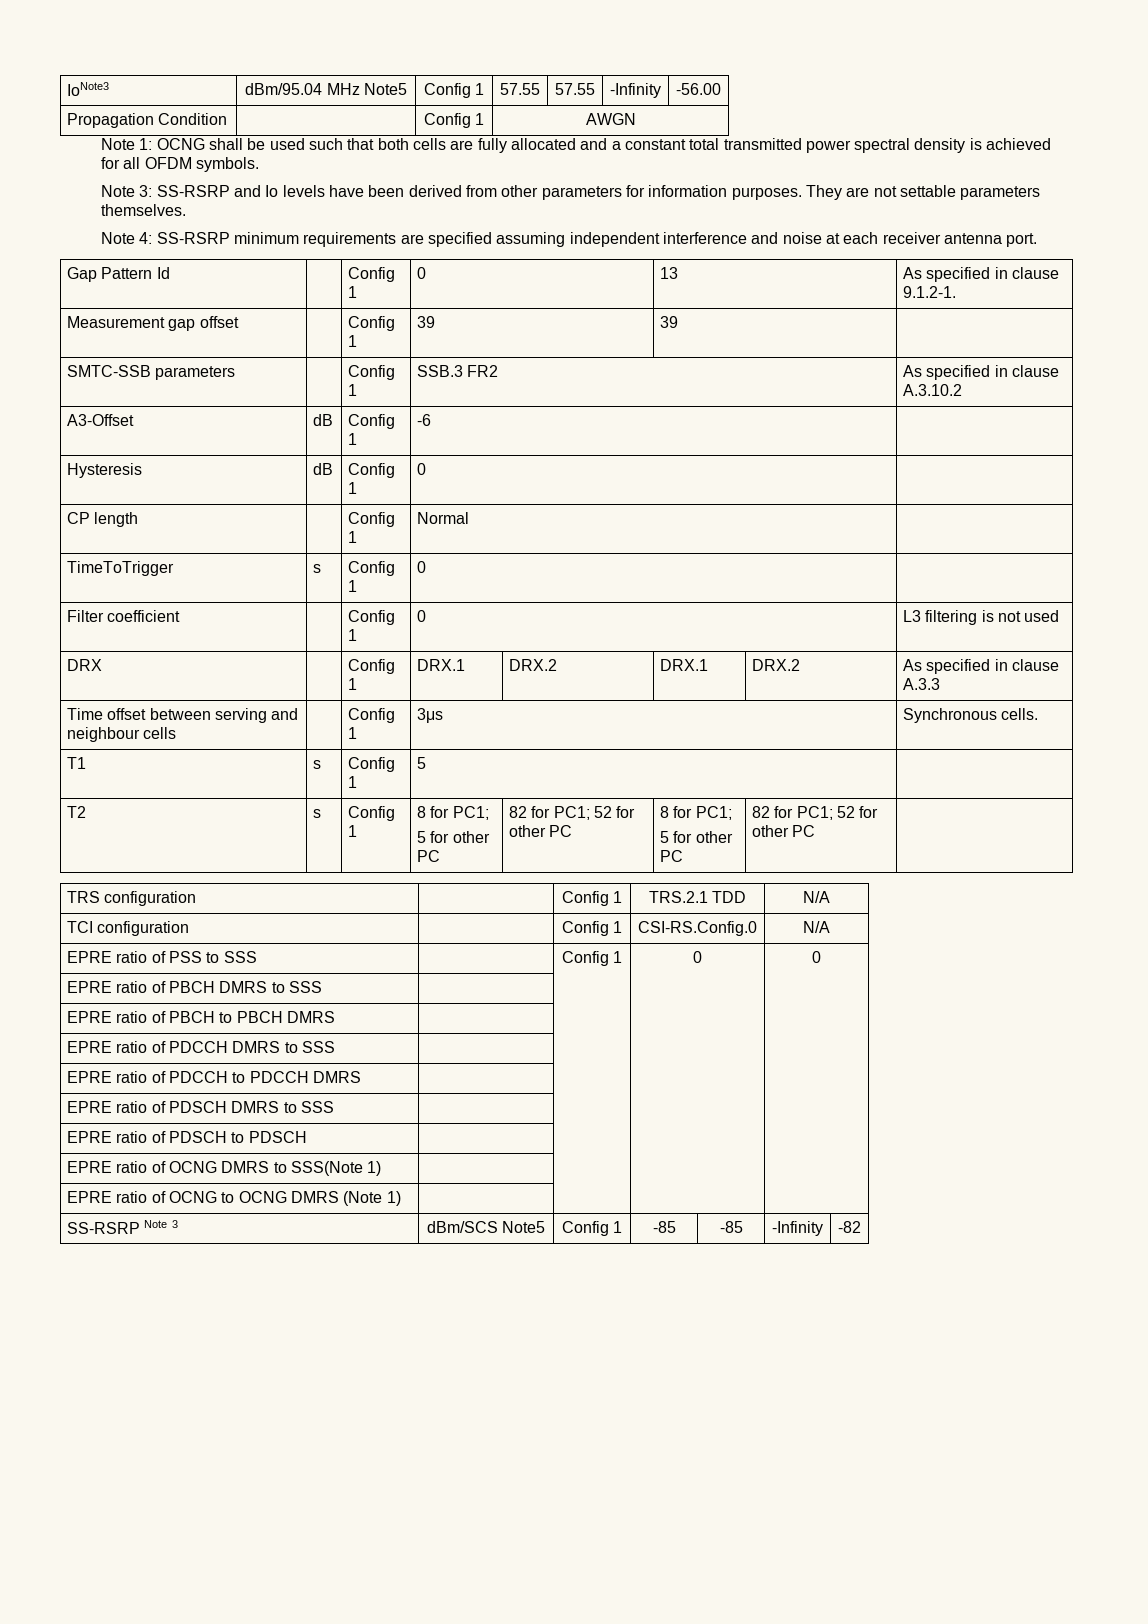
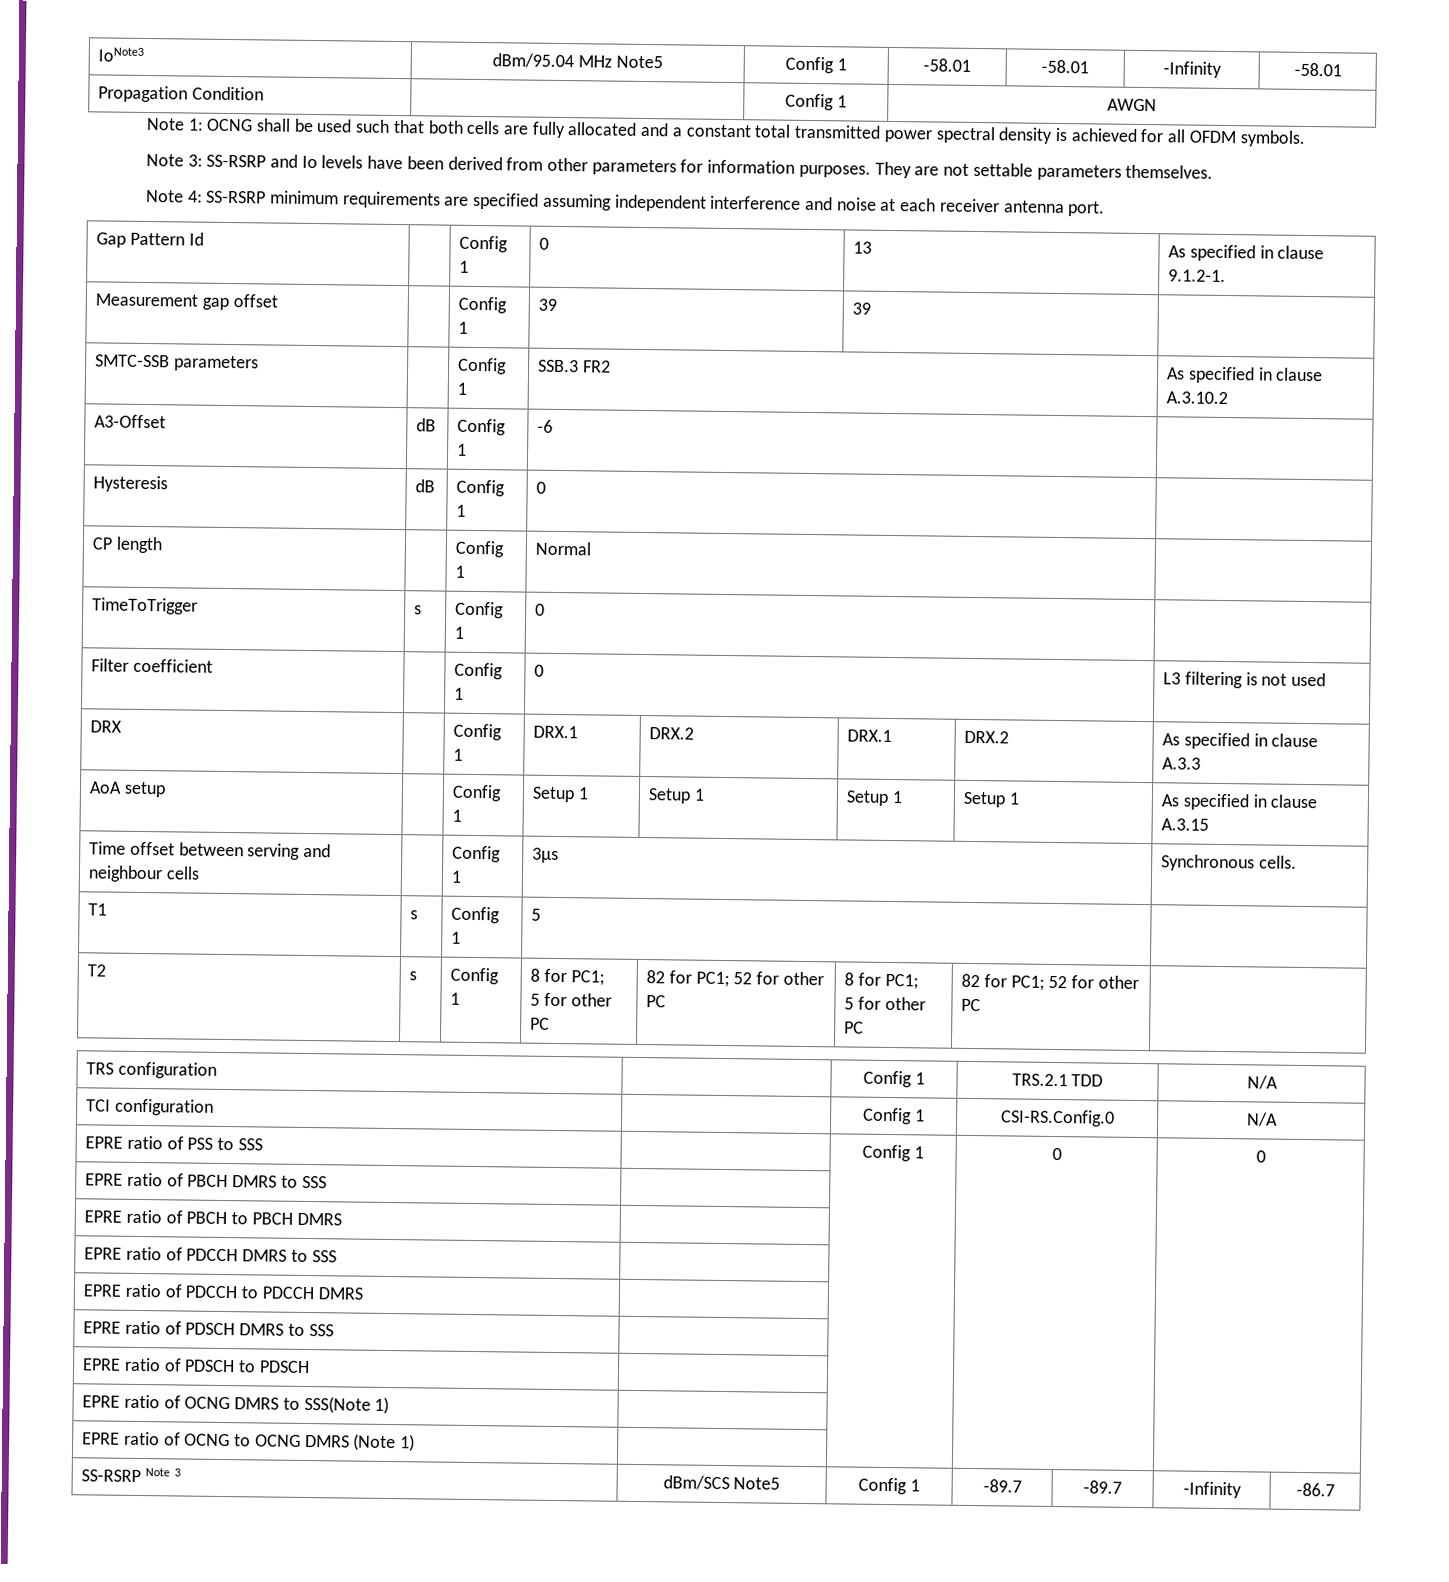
- IoNote3 | dBm/95.04 MHz Note5 | Config 1 | 57.55 | 57.55 | -Infinity | -56.00
+ IoNote3 | dBm/95.04 MHz Note5 | Config 1 | -58.01 | -58.01 | -Infinity | -58.01
+ AoA setup | | Config 1 | Setup 1 | Setup 1 | Setup 1 | Setup 1 | As specified in clause A.3.15
- SS-RSRP Note 3 | dBm/SCS Note5 | Config 1 | -85 | -85 | -Infinity | -82
+ SS-RSRP Note 3 | dBm/SCS Note5 | Config 1 | -89.7 | -89.7 | -Infinity | -86.7

